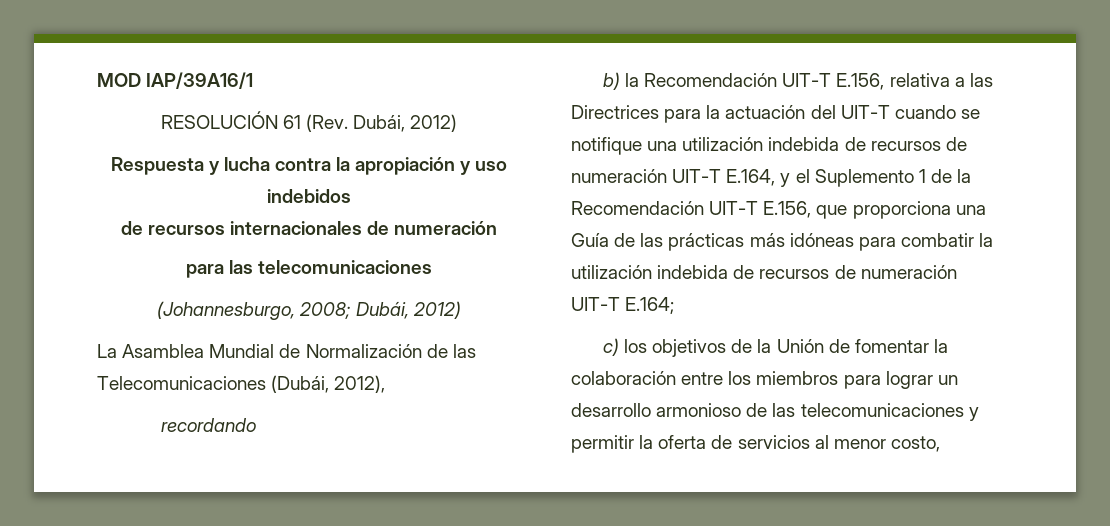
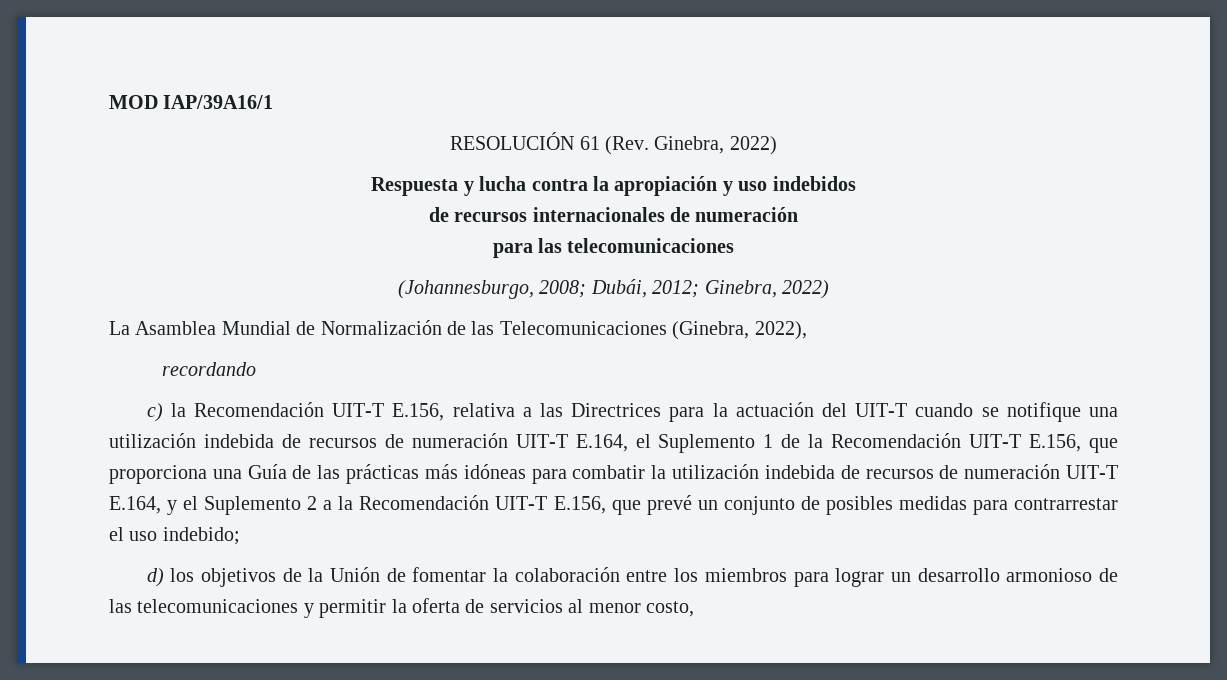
- RESOLUCIÓN 61 (Rev. Dubái, 2012)
+ RESOLUCIÓN 61 (Rev. Ginebra, 2022)
- (Johannesburgo, 2008; Dubái, 2012)
+ (Johannesburgo, 2008; Dubái, 2012; Ginebra, 2022)
- La Asamblea Mundial de Normalización de las Telecomunicaciones (Dubái, 2012),
+ La Asamblea Mundial de Normalización de las Telecomunicaciones (Ginebra, 2022),
- b) la Recomendación UIT-T E.156, relativa a las Directrices para la actuación del UIT-T cuando se notifique una utilización indebida de recursos de numeración UIT-T E.164, y el Suplemento 1 de la Recomendación UIT-T E.156, que proporciona una Guía de las prácticas más idóneas para combatir la utilización indebida de recursos de numeración UIT-T E.164;
- c) los objetivos de la Unión de fomentar la colaboración entre los miembros para lograr un desarrollo armonioso de las telecomunicaciones y permitir la oferta de servicios al menor costo,
+ c) la Recomendación UIT-T E.156, relativa a las Directrices para la actuación del UIT-T cuando se notifique una utilización indebida de recursos de numeración UIT-T E.164, el Suplemento 1 de la Recomendación UIT-T E.156, que proporciona una Guía de las prácticas más idóneas para combatir la utilización indebida de recursos de numeración UIT-T E.164, y el Suplemento 2 a la Recomendación UIT-T E.156, que prevé un conjunto de posibles medidas para contrarrestar el uso indebido;
+ d) los objetivos de la Unión de fomentar la colaboración entre los miembros para lograr un desarrollo armonioso de las telecomunicaciones y permitir la oferta de servicios al menor costo,

